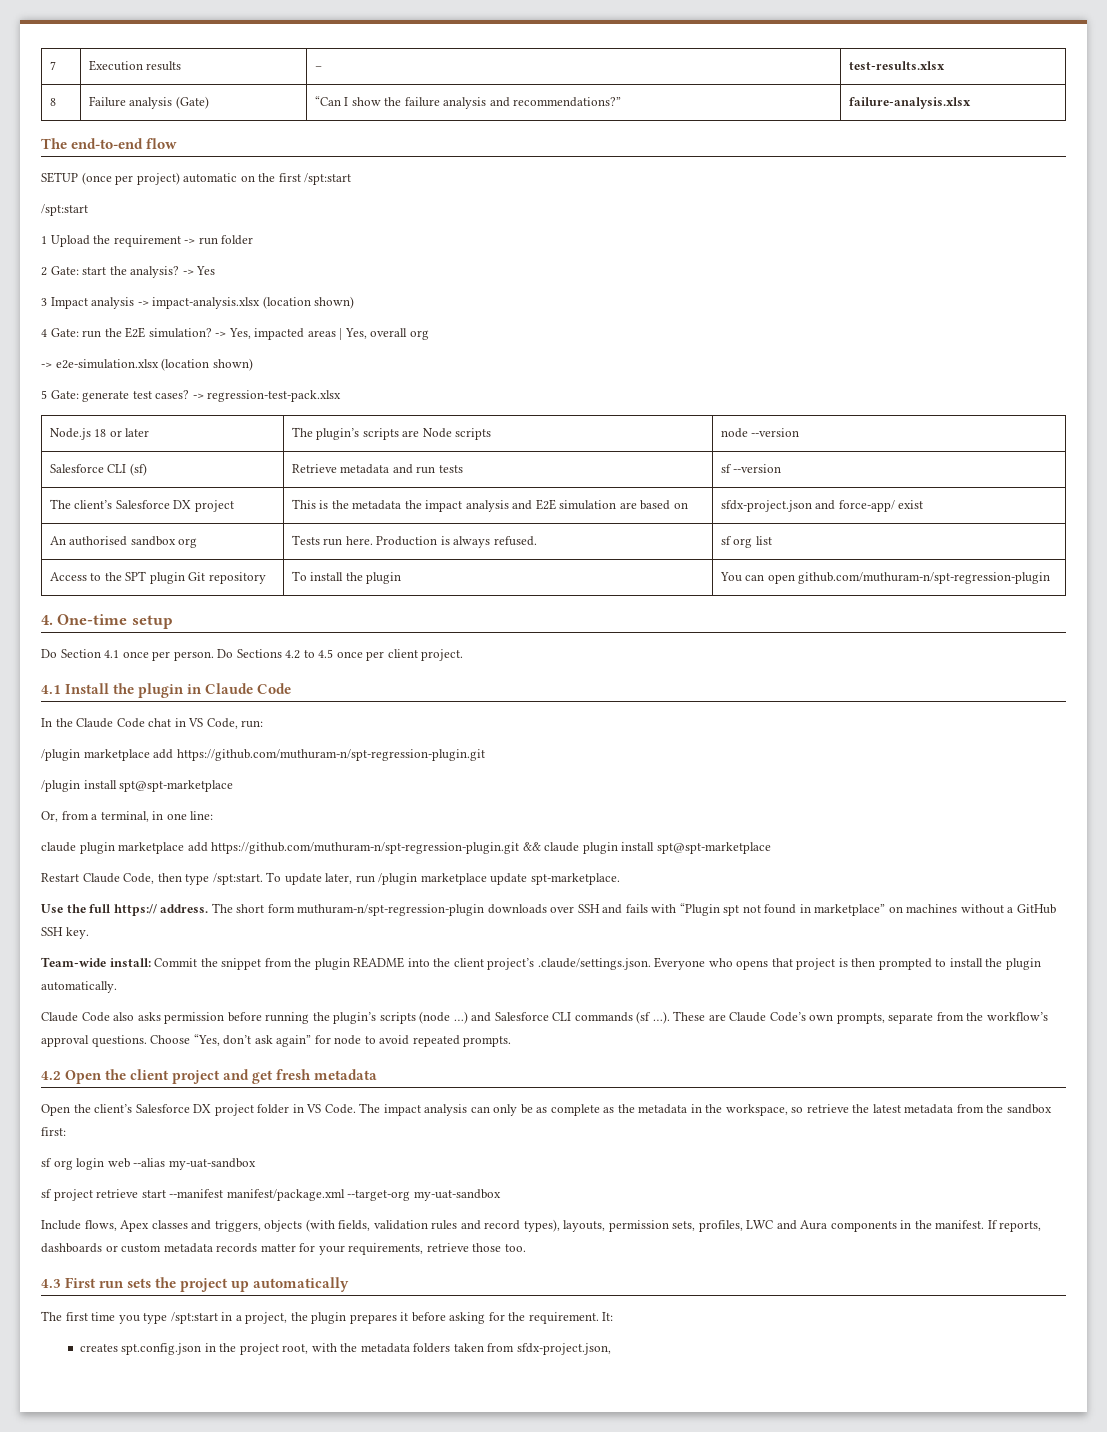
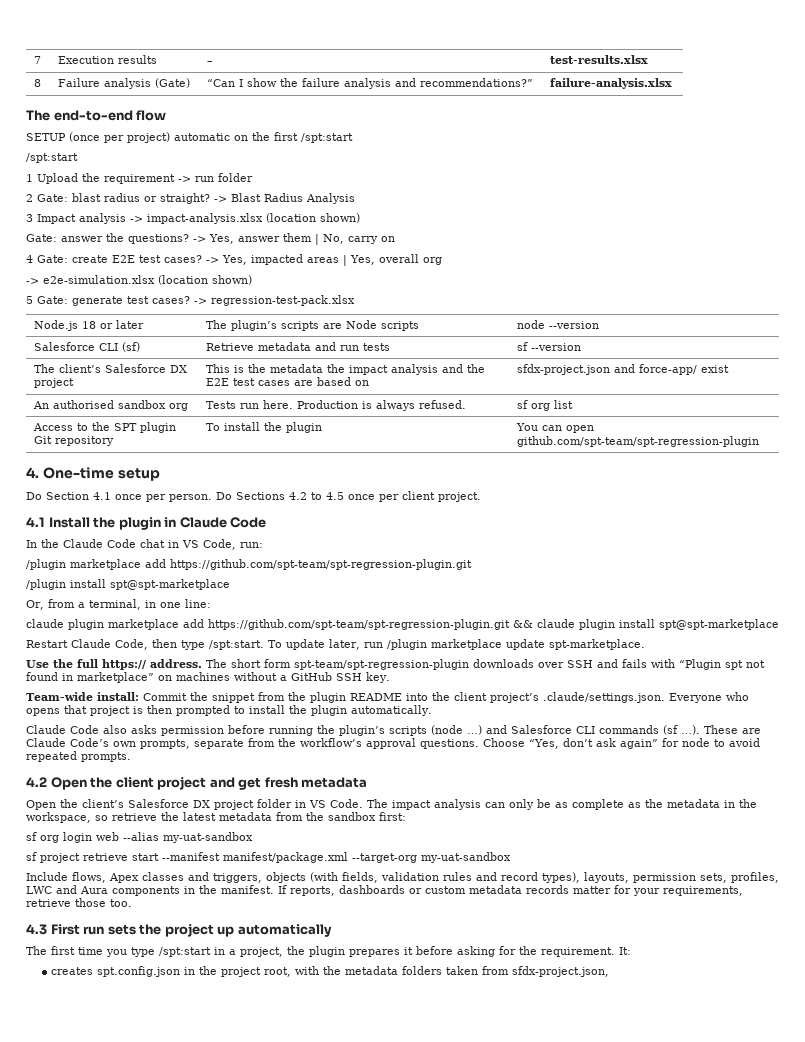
- 2 Gate: start the analysis? -> Yes
+ 2 Gate: blast radius or straight? -> Blast Radius Analysis
- 4 Gate: run the E2E simulation?
+ Gate: answer the questions? -> Yes, answer them | No, carry on
+ 4 Gate: create E2E test cases?
- The client’s Salesforce DX project | This is the metadata the impact analysis and E2E simulation are based on | sfdx-project.json and force-app/ exist
+ The client’s Salesforce DX project | This is the metadata the impact analysis and the E2E test cases are based on | sfdx-project.json and force-app/ exist
- Access to the SPT plugin Git repository | To install the plugin | You can open github.com/muthuram-n/spt-regression-plugin
+ Access to the SPT plugin Git repository | To install the plugin | You can open github.com/spt-team/spt-regression-plugin
- /plugin marketplace add https://github.com/muthuram-n/spt-regression-plugin.git
+ /plugin marketplace add https://github.com/spt-team/spt-regression-plugin.git
- claude plugin marketplace add https://github.com/muthuram-n/spt-regression-plugin.git && claude plugin install spt@spt-marketplace
+ claude plugin marketplace add https://github.com/spt-team/spt-regression-plugin.git && claude plugin install spt@spt-marketplace
- The short form muthuram-n/spt-regression-plugin downloads over SSH and fails with “Plugin spt not found in marketplace” on machines without a GitHub SSH key.
+ The short form spt-team/spt-regression-plugin downloads over SSH and fails with “Plugin spt not found in marketplace” on machines without a GitHub SSH key.

